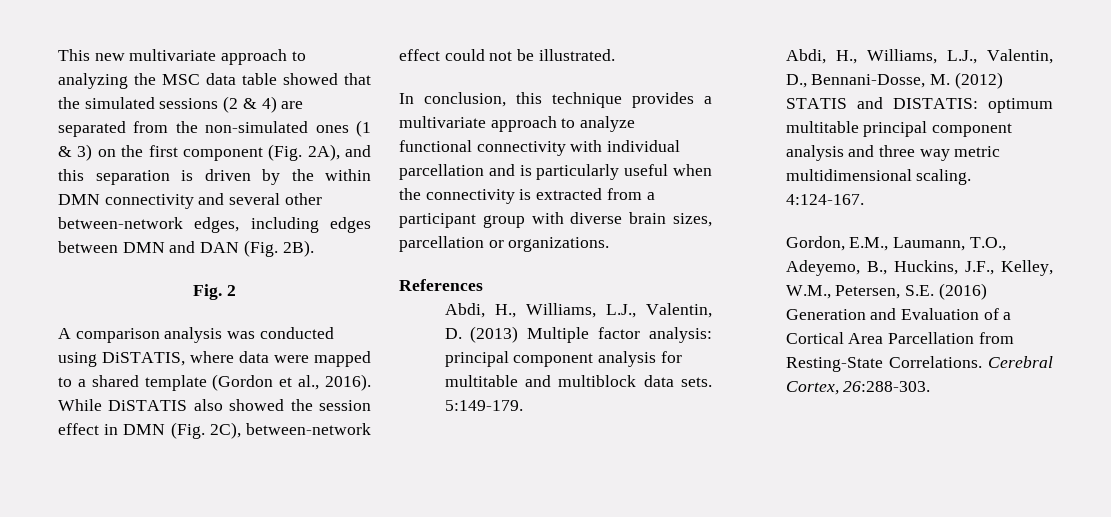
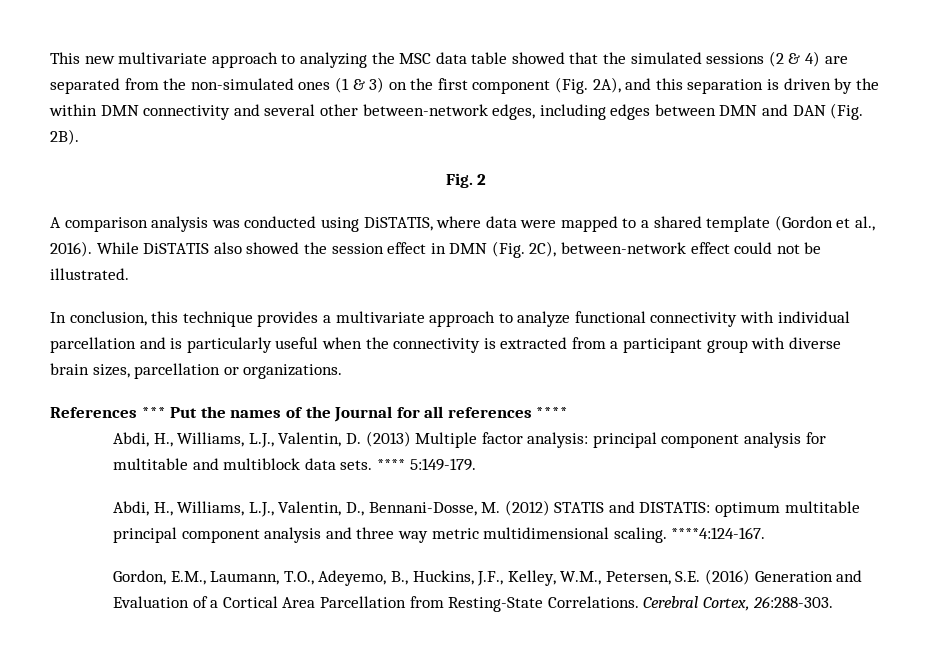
- References
+ References *** Put the names of the Journal for all references ****
- 5:149-179.
+ **** 5:149-179.
- 4:124-167.
+ ****4:124-167.

